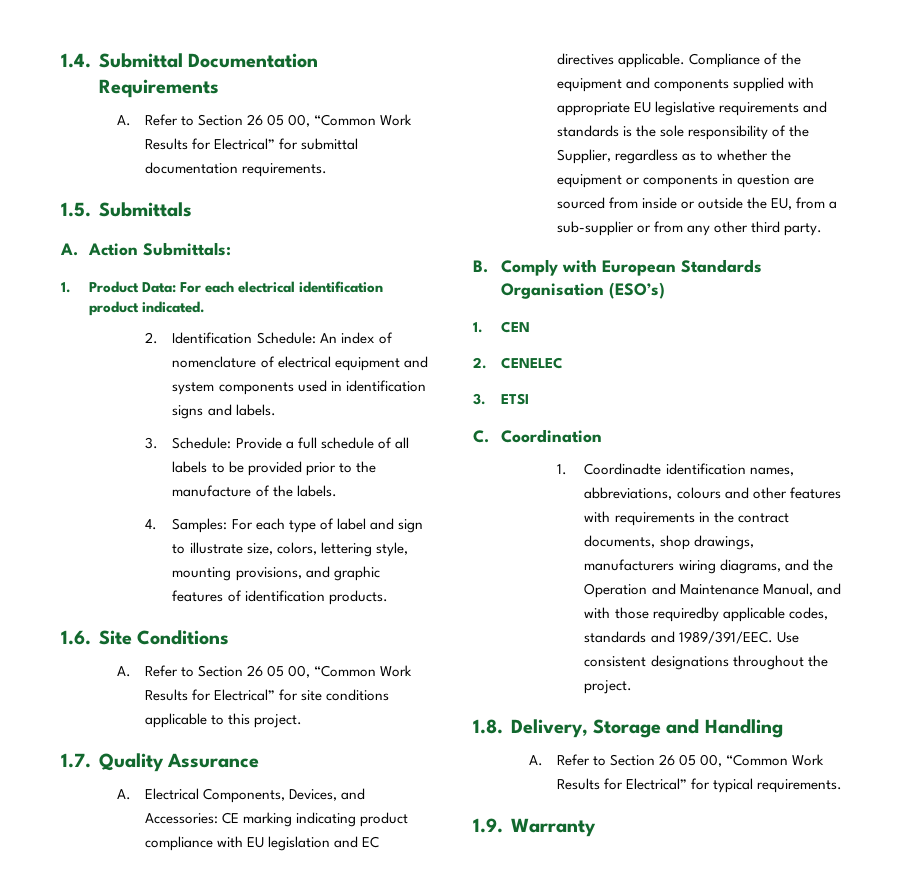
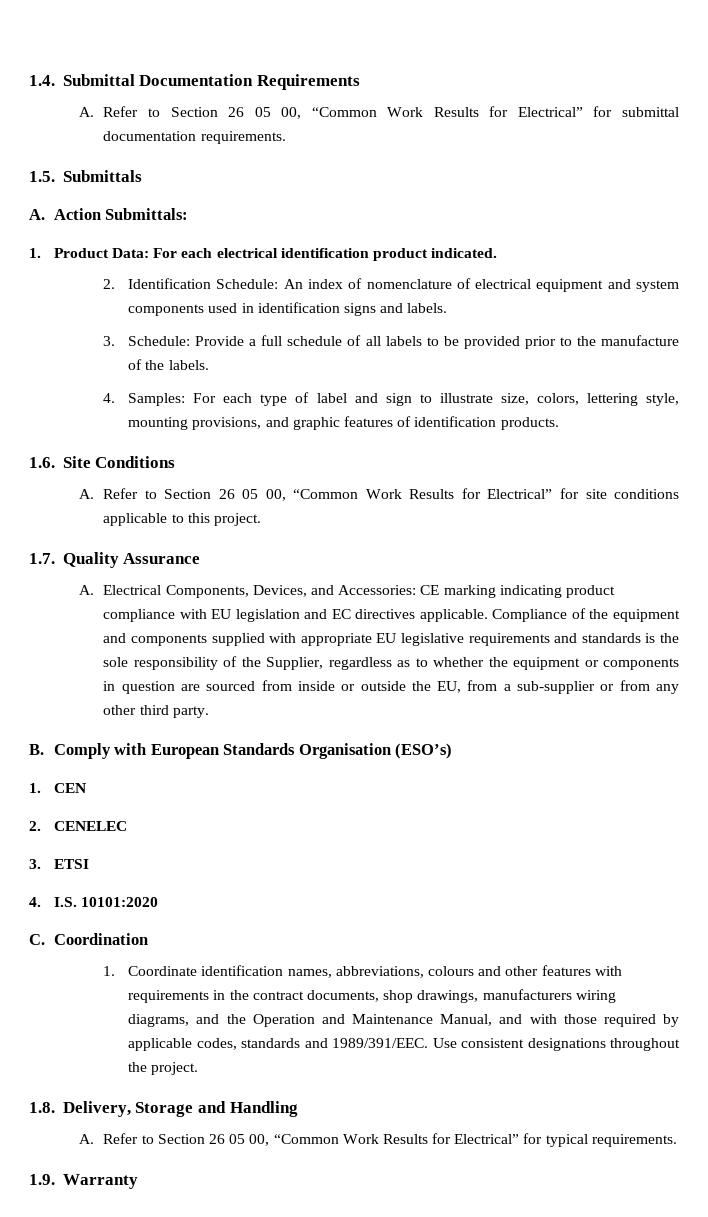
+ 4. I.S. 10101:2020
- 1. Coordinadte identification names, abbreviations, colours and other features with requirements in the contract documents, shop drawings, manufacturers wiring diagrams, and the Operation and Maintenance Manual, and with those requiredby applicable codes, standards and 1989/391/EEC.
+ 1. Coordinate identification names, abbreviations, colours and other features with requirements in the contract documents, shop drawings, manufacturers wiring diagrams, and the Operation and Maintenance Manual, and with those required by applicable codes, standards and 1989/391/EEC.

